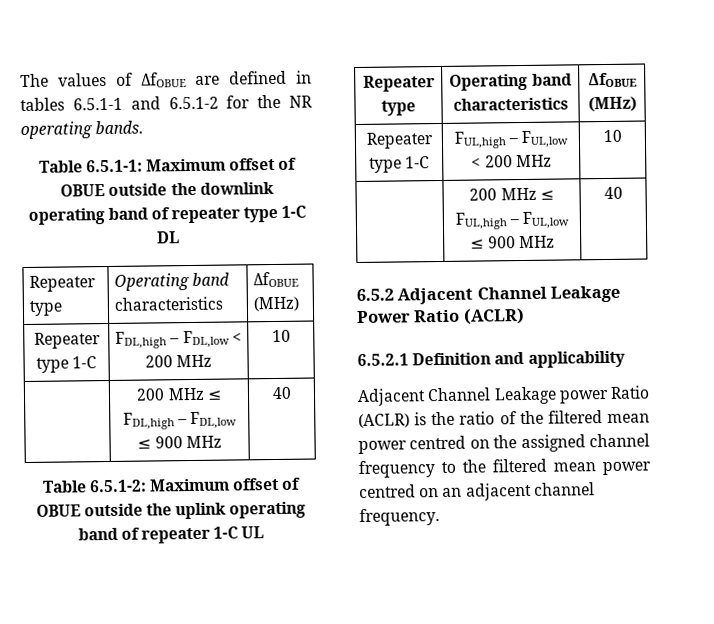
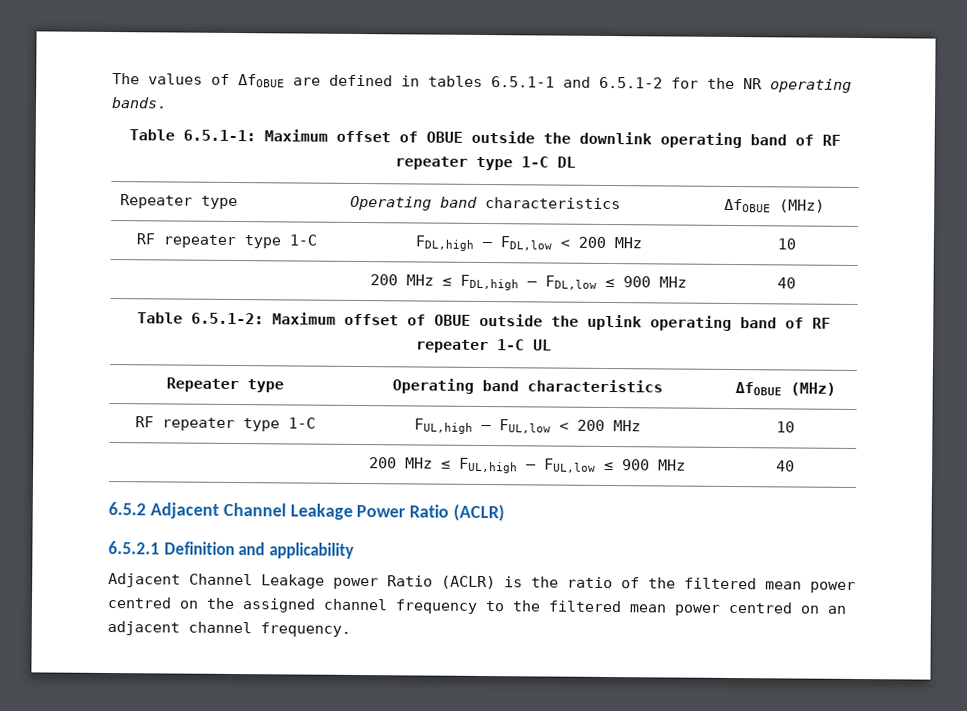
- Table 6.5.1-1: Maximum offset of OBUE outside the downlink operating band of repeater type 1-C DL
+ Table 6.5.1-1: Maximum offset of OBUE outside the downlink operating band of RF repeater type 1-C DL
- Repeater type 1-C | FDL,high – FDL,low < 200 MHz | 10
+ RF repeater type 1-C | FDL,high – FDL,low < 200 MHz | 10
- Table 6.5.1-2: Maximum offset of OBUE outside the uplink operating band of repeater 1-C UL
+ Table 6.5.1-2: Maximum offset of OBUE outside the uplink operating band of RF repeater 1-C UL
- Repeater type 1-C | FUL,high – FUL,low < 200 MHz | 10
+ RF repeater type 1-C | FUL,high – FUL,low < 200 MHz | 10

